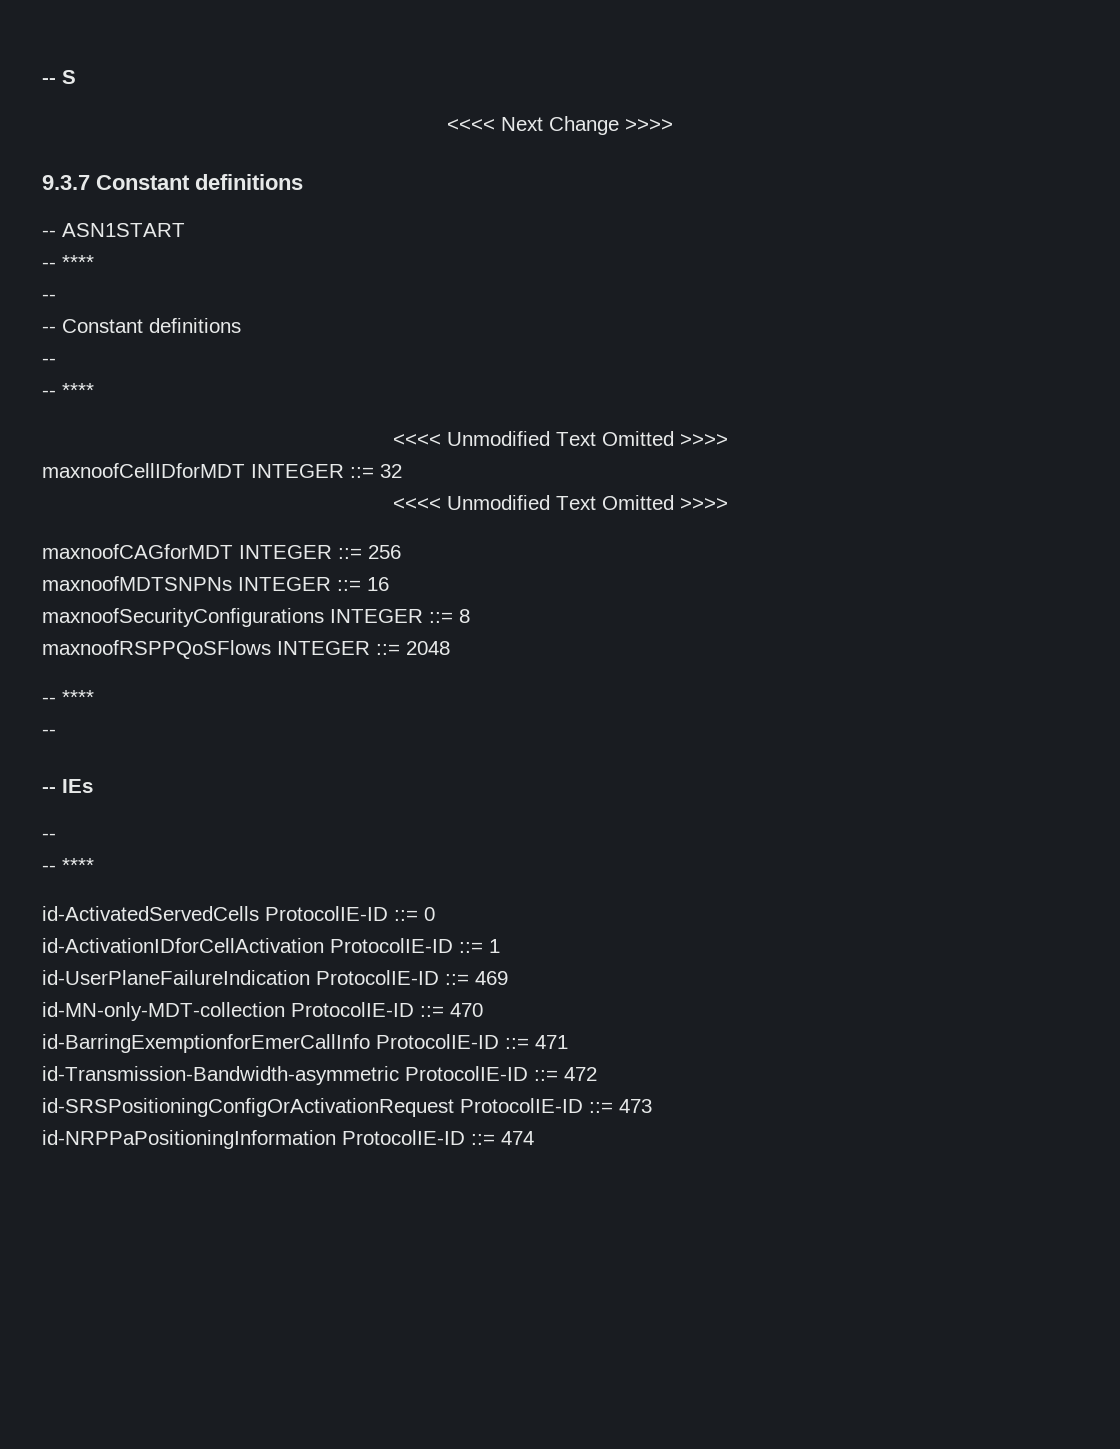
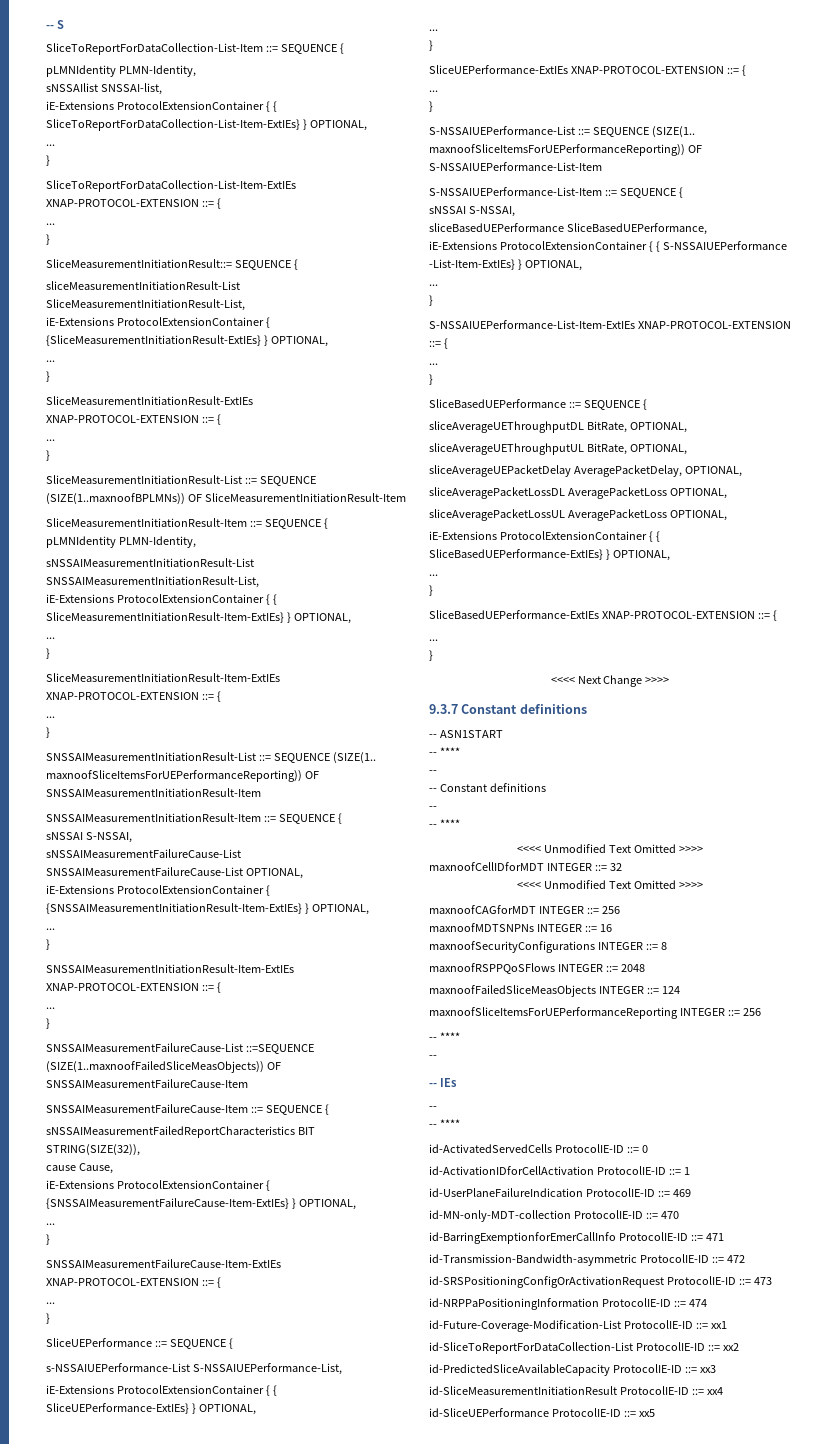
+ SliceToReportForDataCollection-List-Item ::= SEQUENCE {
+ pLMNIdentity PLMN-Identity,
+ sNSSAIlist SNSSAI-list,
+ iE-Extensions ProtocolExtensionContainer { { SliceToReportForDataCollection-List-Item-ExtIEs} } OPTIONAL,
+ ...
+ }
+ SliceToReportForDataCollection-List-Item-ExtIEs XNAP-PROTOCOL-EXTENSION ::= {
+ ...
+ }
+ SliceMeasurementInitiationResult::= SEQUENCE {
+ sliceMeasurementInitiationResult-List SliceMeasurementInitiationResult-List,
+ iE-Extensions ProtocolExtensionContainer { {SliceMeasurementInitiationResult-ExtIEs} } OPTIONAL,
+ ...
+ }
+ SliceMeasurementInitiationResult-ExtIEs XNAP-PROTOCOL-EXTENSION ::= {
+ ...
+ }
+ SliceMeasurementInitiationResult-List ::= SEQUENCE (SIZE(1..maxnoofBPLMNs)) OF SliceMeasurementInitiationResult-Item
+ SliceMeasurementInitiationResult-Item ::= SEQUENCE {
+ pLMNIdentity PLMN-Identity,
+ sNSSAIMeasurementInitiationResult-List SNSSAIMeasurementInitiationResult-List,
+ iE-Extensions ProtocolExtensionContainer { { SliceMeasurementInitiationResult-Item-ExtIEs} } OPTIONAL,
+ ...
+ }
+ SliceMeasurementInitiationResult-Item-ExtIEs XNAP-PROTOCOL-EXTENSION ::= {
+ ...
+ }
+ SNSSAIMeasurementInitiationResult-List ::= SEQUENCE (SIZE(1.. maxnoofSliceItemsForUEPerformanceReporting)) OF SNSSAIMeasurementInitiationResult-Item
+ SNSSAIMeasurementInitiationResult-Item ::= SEQUENCE {
+ sNSSAI S-NSSAI,
+ sNSSAIMeasurementFailureCause-List SNSSAIMeasurementFailureCause-List OPTIONAL,
+ iE-Extensions ProtocolExtensionContainer { {SNSSAIMeasurementInitiationResult-Item-ExtIEs} } OPTIONAL,
+ ...
+ }
+ SNSSAIMeasurementInitiationResult-Item-ExtIEs XNAP-PROTOCOL-EXTENSION ::= {
+ ...
+ }
+ SNSSAIMeasurementFailureCause-List ::=SEQUENCE (SIZE(1..maxnoofFailedSliceMeasObjects)) OF SNSSAIMeasurementFailureCause-Item
+ SNSSAIMeasurementFailureCause-Item ::= SEQUENCE {
+ sNSSAIMeasurementFailedReportCharacteristics BIT STRING(SIZE(32)),
+ cause Cause,
+ iE-Extensions ProtocolExtensionContainer { {SNSSAIMeasurementFailureCause-Item-ExtIEs} } OPTIONAL,
+ ...
+ }
+ SNSSAIMeasurementFailureCause-Item-ExtIEs XNAP-PROTOCOL-EXTENSION ::= {
+ ...
+ }
+ SliceUEPerformance ::= SEQUENCE {
+ s-NSSAIUEPerformance-List S-NSSAIUEPerformance-List,
+ iE-Extensions ProtocolExtensionContainer { { SliceUEPerformance-ExtIEs} } OPTIONAL,
+ ...
+ }
+ SliceUEPerformance-ExtIEs XNAP-PROTOCOL-EXTENSION ::= {
+ ...
+ }
+ S-NSSAIUEPerformance-List ::= SEQUENCE (SIZE(1.. maxnoofSliceItemsForUEPerformanceReporting)) OF S-NSSAIUEPerformance-List-Item
+ S-NSSAIUEPerformance-List-Item ::= SEQUENCE {
+ sNSSAI S-NSSAI,
+ sliceBasedUEPerformance SliceBasedUEPerformance,
+ iE-Extensions ProtocolExtensionContainer { { S-NSSAIUEPerformance -List-Item-ExtIEs} } OPTIONAL,
+ ...
+ }
+ S-NSSAIUEPerformance-List-Item-ExtIEs XNAP-PROTOCOL-EXTENSION ::= {
+ ...
+ }
+ SliceBasedUEPerformance ::= SEQUENCE {
+ sliceAverageUEThroughputDL BitRate, OPTIONAL,
+ sliceAverageUEThroughputUL BitRate, OPTIONAL,
+ sliceAverageUEPacketDelay AveragePacketDelay, OPTIONAL,
+ sliceAveragePacketLossDL AveragePacketLoss OPTIONAL,
+ sliceAveragePacketLossUL AveragePacketLoss OPTIONAL,
+ iE-Extensions ProtocolExtensionContainer { { SliceBasedUEPerformance-ExtIEs} } OPTIONAL,
+ ...
+ }
+ SliceBasedUEPerformance-ExtIEs XNAP-PROTOCOL-EXTENSION ::= {
+ ...
+ }
+ maxnoofFailedSliceMeasObjects INTEGER ::= 124
+ maxnoofSliceItemsForUEPerformanceReporting INTEGER ::= 256
+ id-Future-Coverage-Modification-List ProtocolIE-ID ::= xx1
+ id-SliceToReportForDataCollection-List ProtocolIE-ID ::= xx2
+ id-PredictedSliceAvailableCapacity ProtocolIE-ID ::= xx3
+ id-SliceMeasurementInitiationResult ProtocolIE-ID ::= xx4
+ id-SliceUEPerformance ProtocolIE-ID ::= xx5

